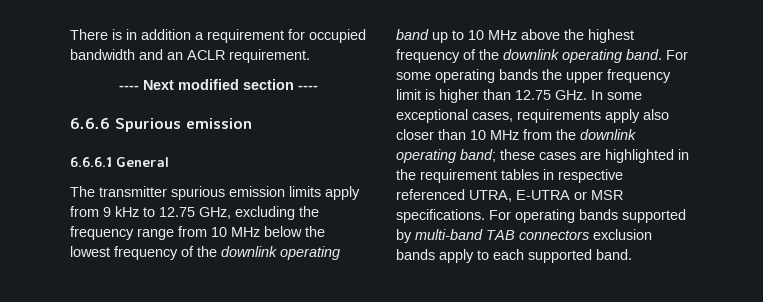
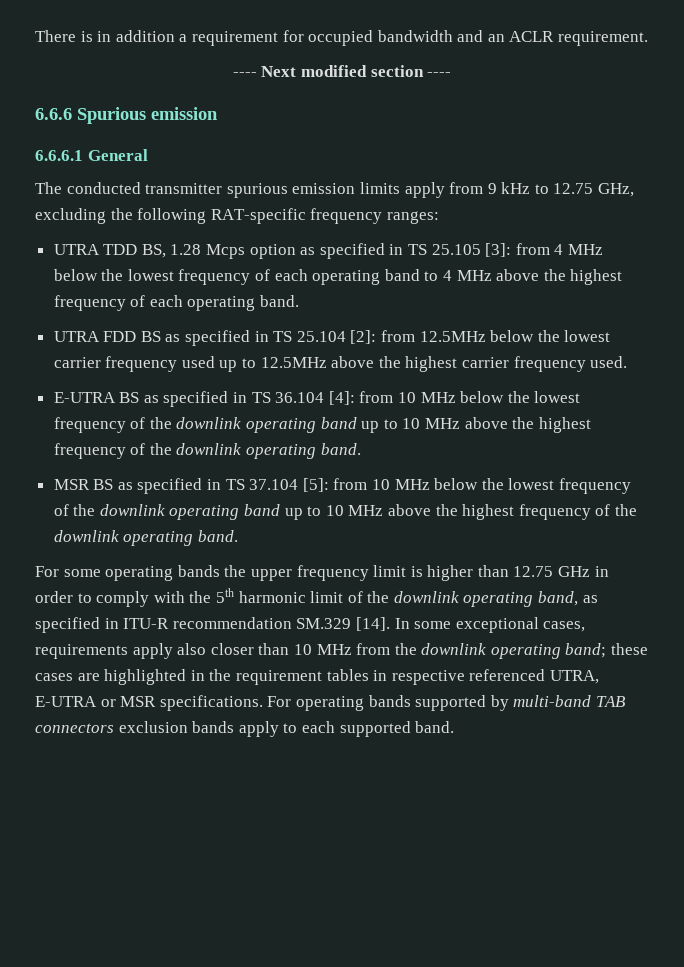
- The transmitter spurious emission limits apply from 9 kHz to 12.75 GHz, excluding the frequency range from 10 MHz below the lowest frequency of the downlink operating band up to 10 MHz above the highest frequency of the downlink operating band. For some operating bands the upper frequency limit is higher than 12.75 GHz. In some exceptional cases, requirements apply also closer than 10 MHz from the downlink operating band;
+ The conducted transmitter spurious emission limits apply from 9 kHz to 12.75 GHz, excluding the following RAT-specific frequency ranges:
+ UTRA TDD BS, 1.28 Mcps option as specified in TS 25.105 [3]: from 4 MHz below the lowest frequency of each operating band to 4 MHz above the highest frequency of each operating band.
+ UTRA FDD BS as specified in TS 25.104 [2]: from 12.5MHz below the lowest carrier frequency used up to 12.5MHz above the highest carrier frequency used.
+ E-UTRA BS as specified in TS 36.104 [4]: from 10 MHz below the lowest frequency of the downlink operating band up to 10 MHz above the highest frequency of the downlink operating band.
+ MSR BS as specified in TS 37.104 [5]: from 10 MHz below the lowest frequency of the downlink operating band up to 10 MHz above the highest frequency of the downlink operating band.
+ For some operating bands the upper frequency limit is higher than 12.75 GHz in order to comply with the 5th harmonic limit of the downlink operating band, as specified in ITU-R recommendation SM.329 [14]. In some exceptional cases, requirements apply also closer than 10 MHz from the downlink operating band;

